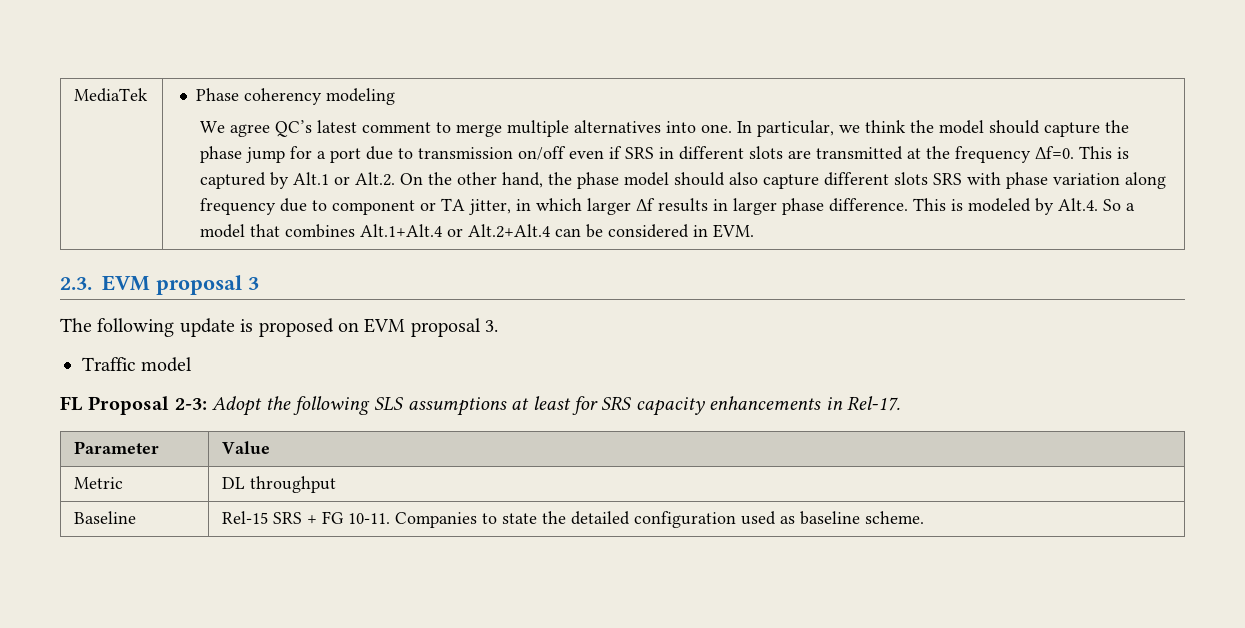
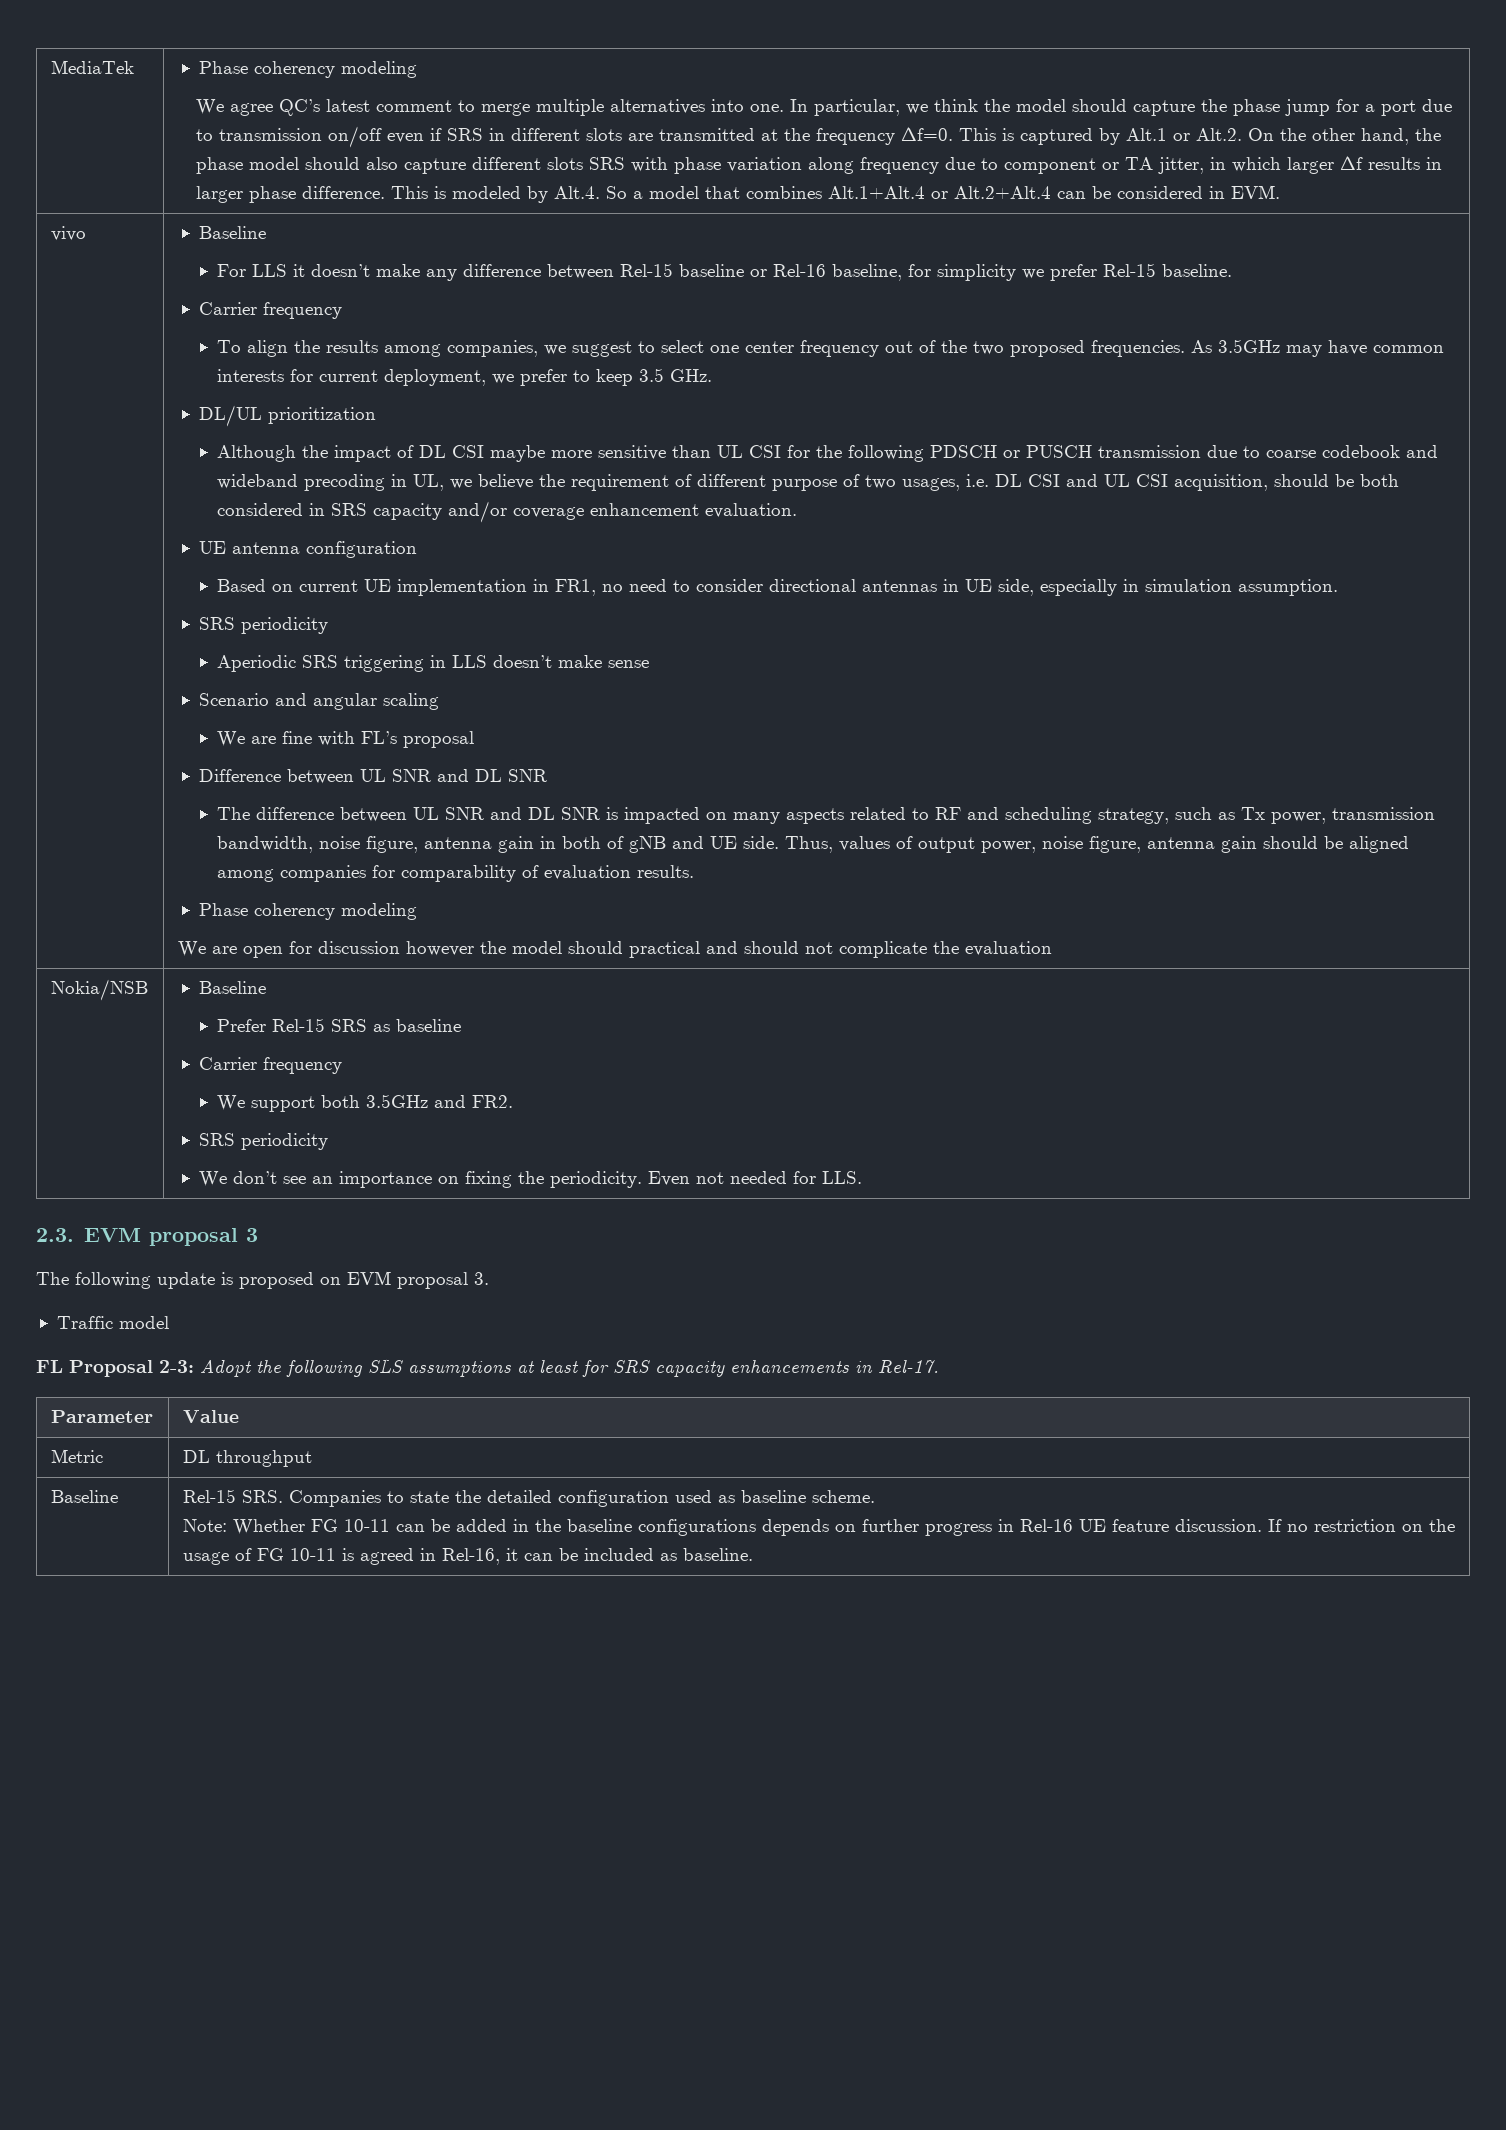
+ vivo | Baseline
+ For LLS it doesn’t make any difference between Rel-15 baseline or Rel-16 baseline, for simplicity we prefer Rel-15 baseline.
+ Carrier frequency
+ To align the results among companies, we suggest to select one center frequency out of the two proposed frequencies. As 3.5GHz may have common interests for current deployment, we prefer to keep 3.5 GHz.
+ DL/UL prioritization
+ Although the impact of DL CSI maybe more sensitive than UL CSI for the following PDSCH or PUSCH transmission due to coarse codebook and wideband precoding in UL, we believe the requirement of different purpose of two usages, i.e. DL CSI and UL CSI acquisition, should be both considered in SRS capacity and/or coverage enhancement evaluation.
+ UE antenna configuration
+ Based on current UE implementation in FR1, no need to consider directional antennas in UE side, especially in simulation assumption.
+ SRS periodicity
+ Aperiodic SRS triggering in LLS doesn’t make sense
+ Scenario and angular scaling
+ We are fine with FL’s proposal
+ Difference between UL SNR and DL SNR
+ The difference between UL SNR and DL SNR is impacted on many aspects related to RF and scheduling strategy, such as Tx power, transmission bandwidth, noise figure, antenna gain in both of gNB and UE side. Thus, values of output power, noise figure, antenna gain should be aligned among companies for comparability of evaluation results.
+ Phase coherency modeling
+ We are open for discussion however the model should practical and should not complicate the evaluation
+ Nokia/NSB | Baseline
+ Prefer Rel-15 SRS as baseline
+ Carrier frequency
+ We support both 3.5GHz and FR2.
+ SRS periodicity
+ We don’t see an importance on fixing the periodicity. Even not needed for LLS.
- Rel-15 SRS + FG 10-11. Companies to state the detailed configuration used as baseline scheme.
+ Rel-15 SRS. Companies to state the detailed configuration used as baseline scheme.
+ Note: Whether FG 10-11 can be added in the baseline configurations depends on further progress in Rel-16 UE feature discussion. If no restriction on the usage of FG 10-11 is agreed in Rel-16, it can be included as baseline.

